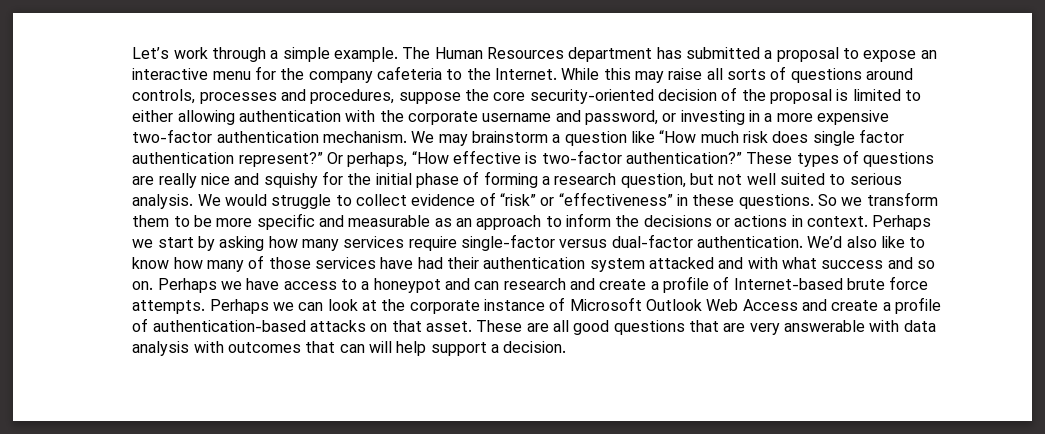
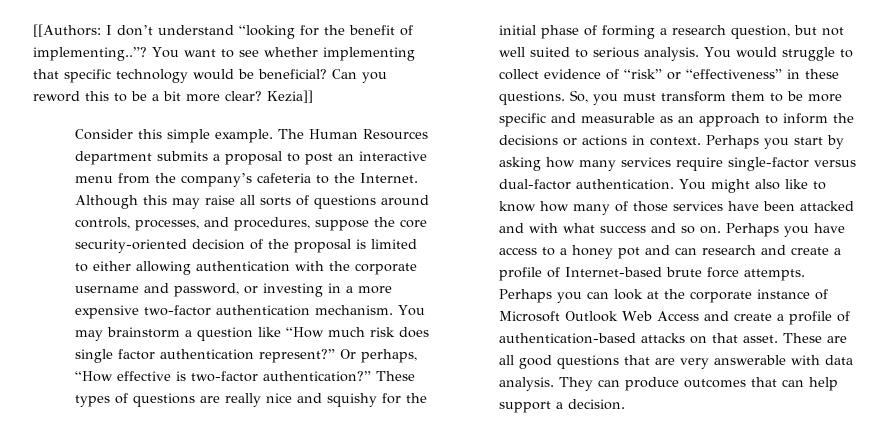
- Let’s work through a simple example.
+ [[Authors: I don’t understand “looking for the benefit of implementing..”? You want to see whether implementing that specific technology would be beneficial? Can you reword this to be a bit more clear? Kezia]]
+ Consider this simple example.
- The Human Resources department has submitted a proposal to expose an interactive menu for the company cafeteria to the Internet.
+ The Human Resources department submits a proposal to post an interactive menu from the company’s cafeteria to the Internet.
- While this may raise all sorts of questions around controls, processes and procedures, suppose the core security-oriented decision of the proposal is limited to either allowing authentication with the corporate username and password, or investing in a more expensive two-factor authentication mechanism.
+ Although this may raise all sorts of questions around controls, processes, and procedures, suppose the core security-oriented decision of the proposal is limited to either allowing authentication with the corporate username and password, or investing in a more expensive two-factor authentication mechanism.
- We may brainstorm a question like “How much risk does single factor authentication represent?”
+ You may brainstorm a question like “How much risk does single factor authentication represent?”
- We would struggle to collect evidence of “risk” or “effectiveness” in these questions.
+ You would struggle to collect evidence of “risk” or “effectiveness” in these questions.
- So we transform them to be more specific and measurable as an approach to inform the decisions or actions in context.
+ So, you must transform them to be more specific and measurable as an approach to inform the decisions or actions in context.
- Perhaps we start by asking how many services require single-factor versus dual-factor authentication.
+ Perhaps you start by asking how many services require single-factor versus dual-factor authentication.
- We’d also like to know how many of those services have had their authentication system attacked and with what success and so on.
+ You might also like to know how many of those services have been attacked and with what success and so on.
- Perhaps we have access to a honeypot and can research and create a profile of Internet-based brute force attempts.
+ Perhaps you have access to a honey pot and can research and create a profile of Internet-based brute force attempts.
- Perhaps we can look at the corporate instance of Microsoft Outlook Web Access and create a profile of authentication-based attacks on that asset.
+ Perhaps you can look at the corporate instance of Microsoft Outlook Web Access and create a profile of authentication-based attacks on that asset.
- These are all good questions that are very answerable with data analysis with outcomes that can will help support a decision.
+ These are all good questions that are very answerable with data analysis. They can produce outcomes that can help support a decision.

